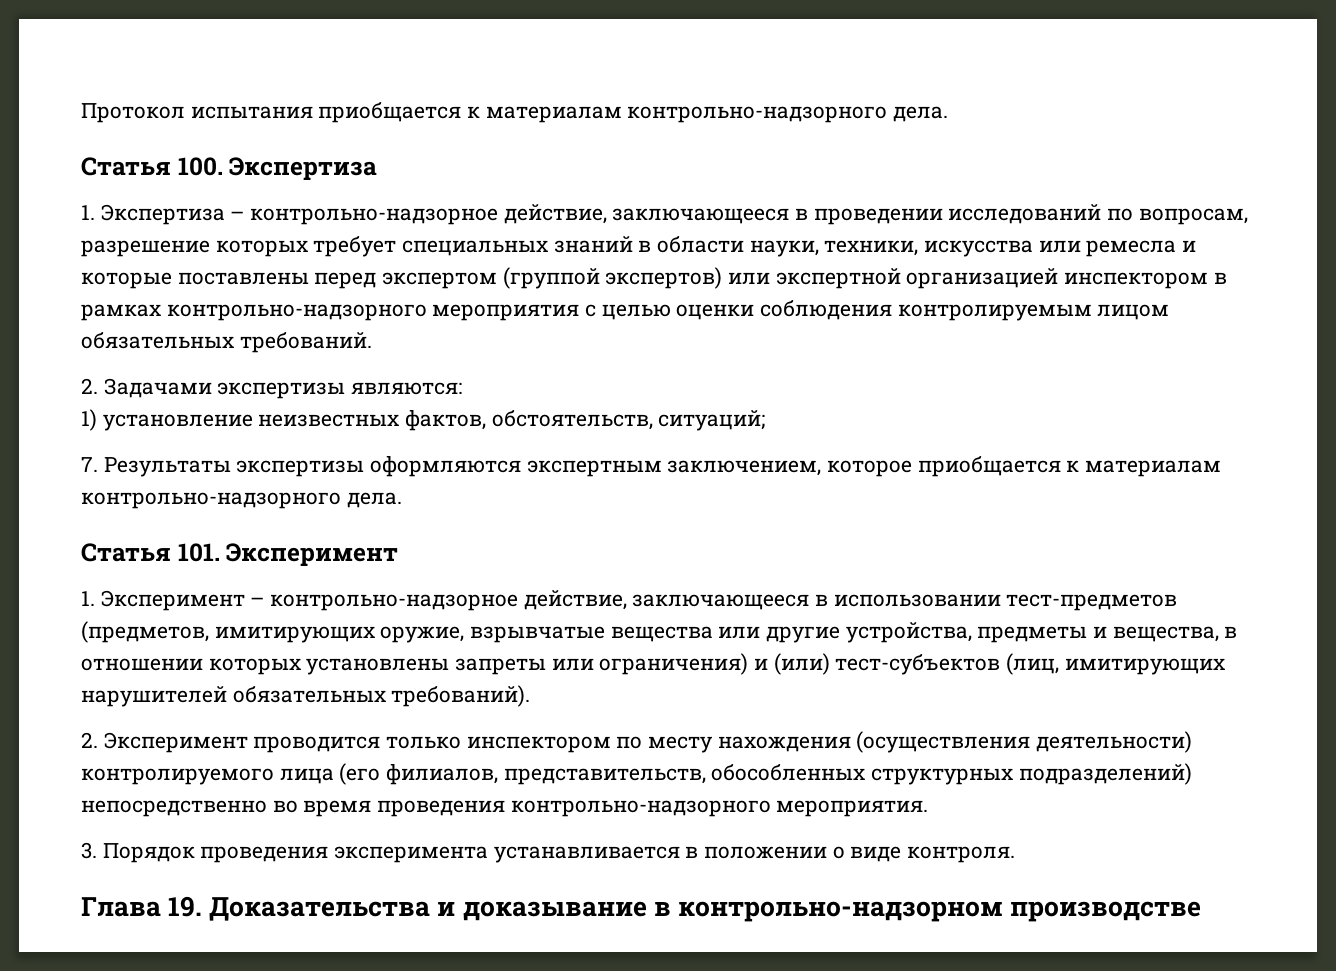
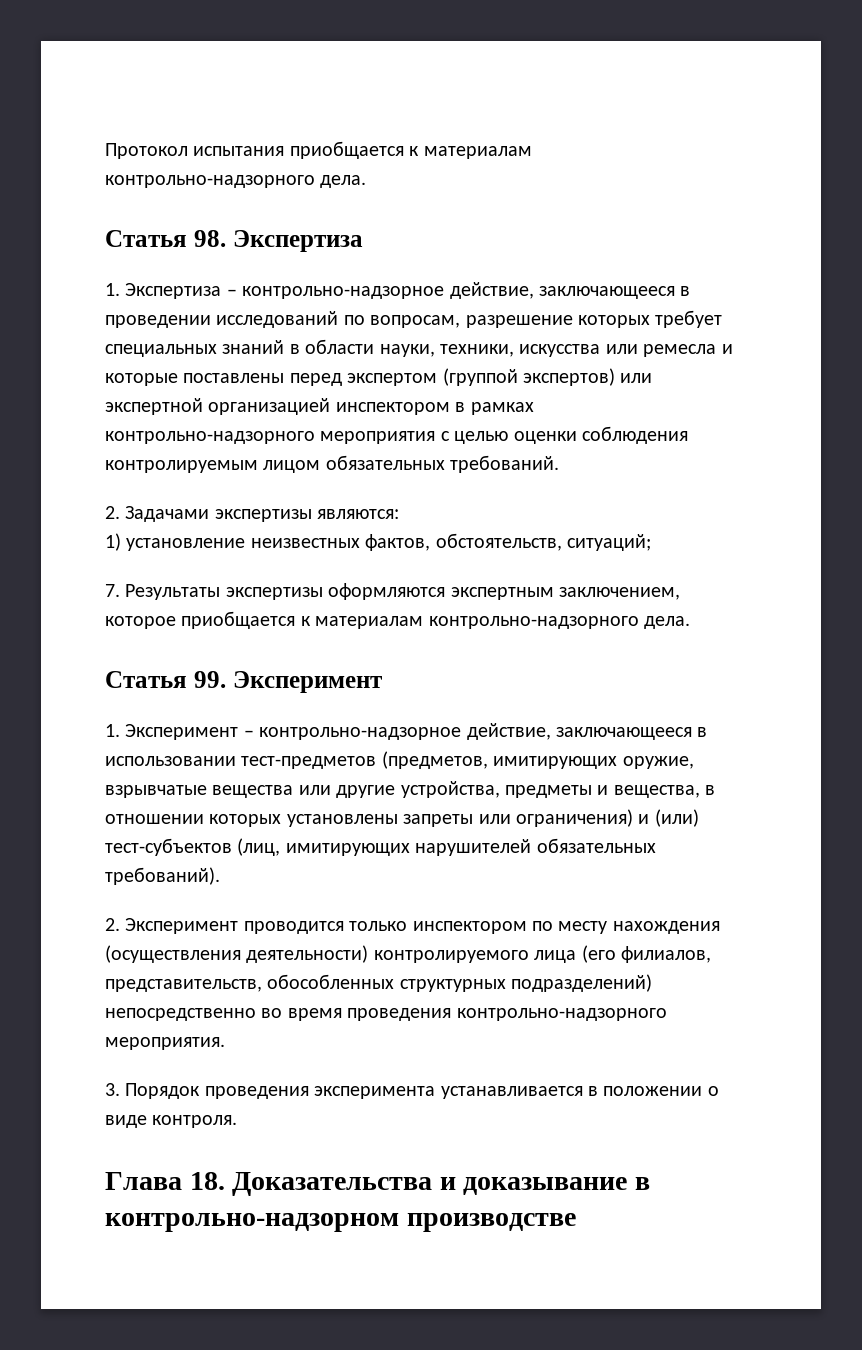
- Статья 100. Экспертиза
+ Статья 98. Экспертиза
- Статья 101. Эксперимент
+ Статья 99. Эксперимент
- Глава 19. Доказательства и доказывание в контрольно-надзорном производстве
+ Глава 18. Доказательства и доказывание в контрольно-надзорном производстве

